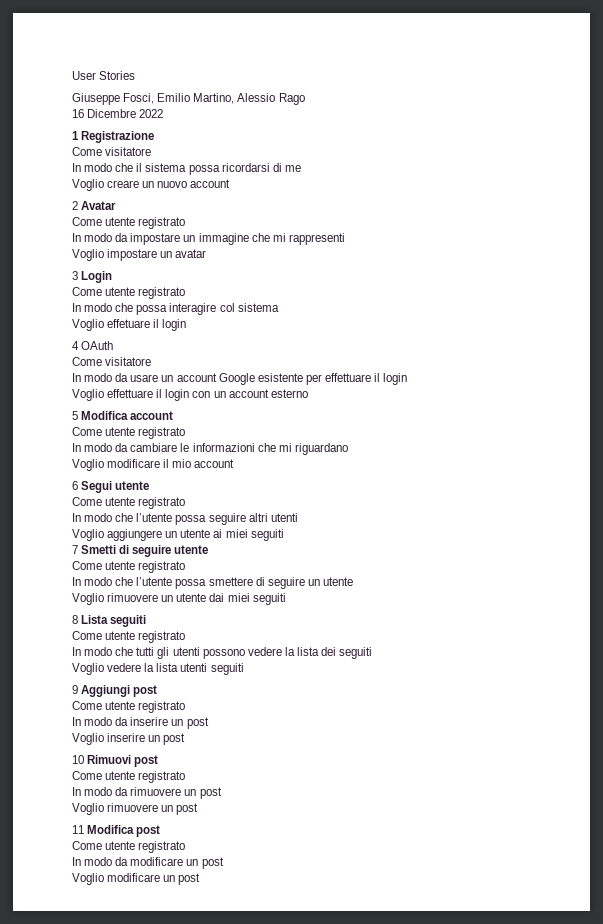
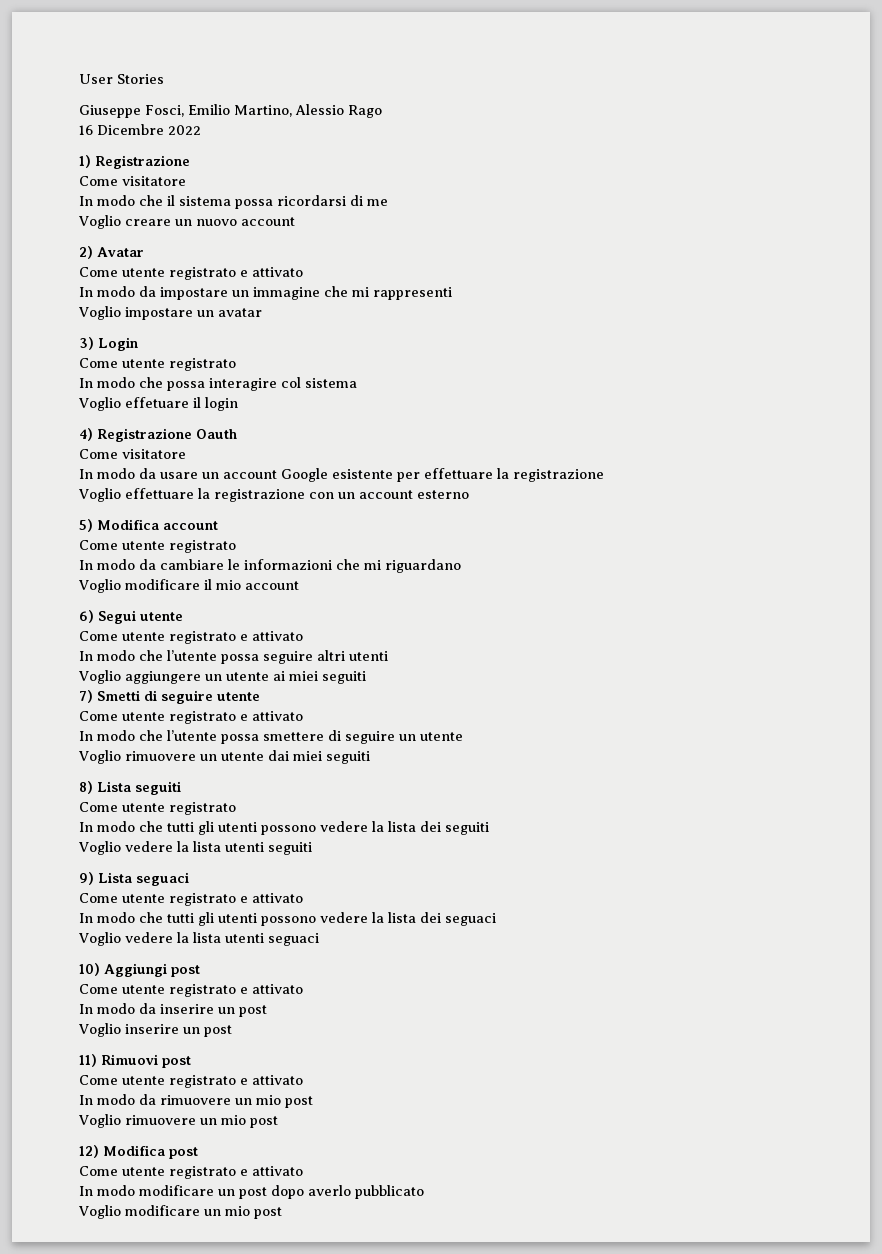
- 1 Registrazione
+ 1) Registrazione
- 2 Avatar
- Come utente registrato
+ 2) Avatar
+ Come utente registrato e attivato
- 3 Login
+ 3) Login
- 4 OAuth
+ 4) Registrazione Oauth
- In modo da usare un account Google esistente per effettuare il login
+ In modo da usare un account Google esistente per effettuare la registrazione
- Voglio effettuare il login con un account esterno
+ Voglio effettuare la registrazione con un account esterno
- 5 Modifica account
+ 5) Modifica account
- 6 Segui utente
- Come utente registrato
+ 6) Segui utente
+ Come utente registrato e attivato
- 7 Smetti di seguire utente
- Come utente registrato
+ 7) Smetti di seguire utente
+ Come utente registrato e attivato
- 8 Lista seguiti
+ 8) Lista seguiti
- 9 Aggiungi post
- Come utente registrato
+ 9) Lista seguaci
+ Come utente registrato e attivato
+ In modo che tutti gli utenti possono vedere la lista dei seguaci
+ Voglio vedere la lista utenti seguaci
+ 10) Aggiungi post
+ Come utente registrato e attivato
- 10 Rimuovi post
- Come utente registrato
+ 11) Rimuovi post
+ Come utente registrato e attivato
- In modo da rimuovere un post
+ In modo da rimuovere un mio post
- Voglio rimuovere un post
- 11 Modifica post
- Come utente registrato
- In modo da modificare un post
+ Voglio rimuovere un mio post
+ 12) Modifica post
+ Come utente registrato e attivato
+ In modo modificare un post dopo averlo pubblicato
- Voglio modificare un post
+ Voglio modificare un mio post

